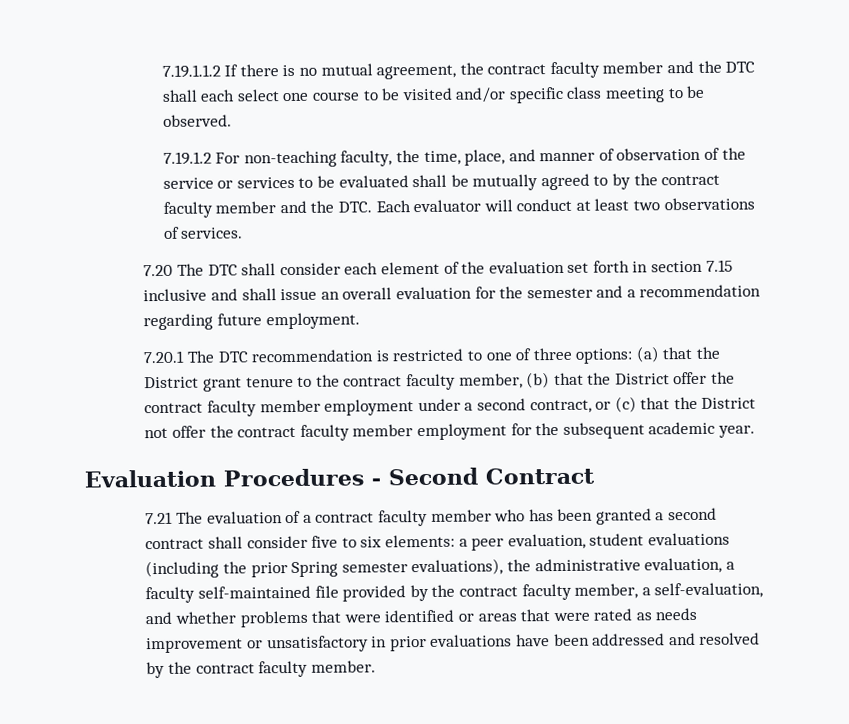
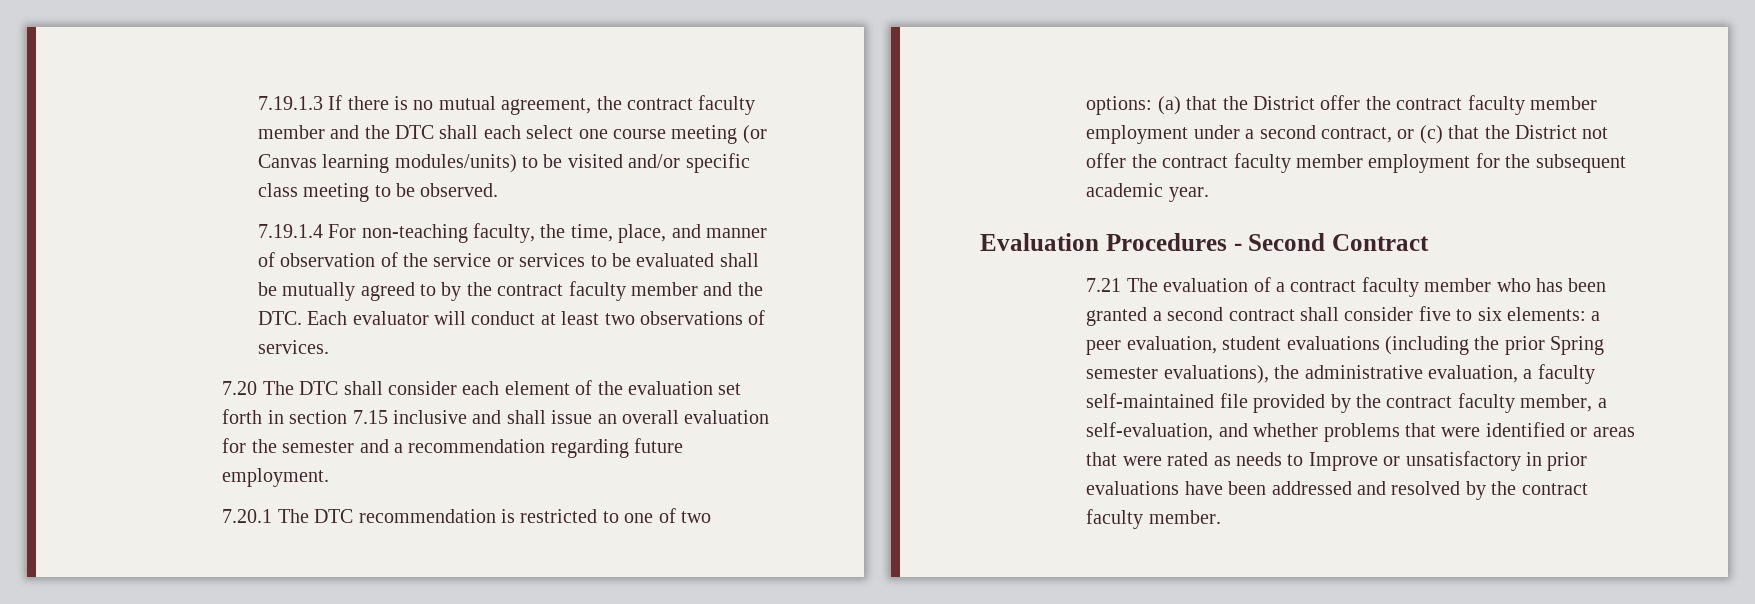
- 7.19.1.1.2 If there is no mutual agreement, the contract faculty member and the DTC shall each select one course to be visited and/or specific class meeting to be observed.
+ 7.19.1.3 If there is no mutual agreement, the contract faculty member and the DTC shall each select one course meeting (or Canvas learning modules/units) to be visited and/or specific class meeting to be observed.
- 7.19.1.2 For non-teaching faculty, the time, place, and manner of observation of the service or services to be evaluated shall be mutually agreed to by the contract faculty member and the DTC. Each evaluator will conduct at least two observations of services.
+ 7.19.1.4 For non-teaching faculty, the time, place, and manner of observation of the service or services to be evaluated shall be mutually agreed to by the contract faculty member and the DTC. Each evaluator will conduct at least two observations of services.
- 7.20.1 The DTC recommendation is restricted to one of three options: (a) that the District grant tenure to the contract faculty member, (b) that the District offer the contract faculty member employment under a second contract, or (c) that the District not offer the contract faculty member employment for the subsequent academic year.
+ 7.20.1 The DTC recommendation is restricted to one of two options: (a) that the District offer the contract faculty member employment under a second contract, or (c) that the District not offer the contract faculty member employment for the subsequent academic year.
- a peer evaluation, student evaluations (including the prior Spring semester evaluations), the administrative evaluation, a faculty self-maintained file provided by the contract faculty member, a self-evaluation, and whether problems that were identified or areas that were rated as needs improvement or unsatisfactory in prior evaluations have been addressed and resolved by the contract faculty member.
+ a peer evaluation, student evaluations (including the prior Spring semester evaluations), the administrative evaluation, a faculty self-maintained file provided by the contract faculty member, a self-evaluation, and whether problems that were identified or areas that were rated as needs to Improve or unsatisfactory in prior evaluations have been addressed and resolved by the contract faculty member.

